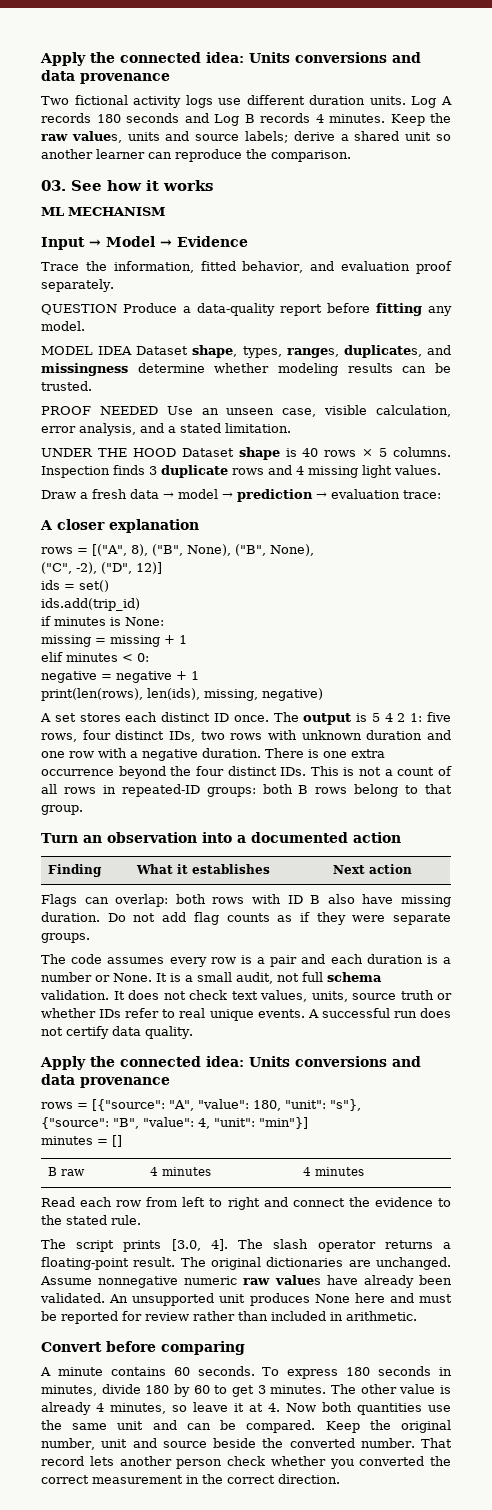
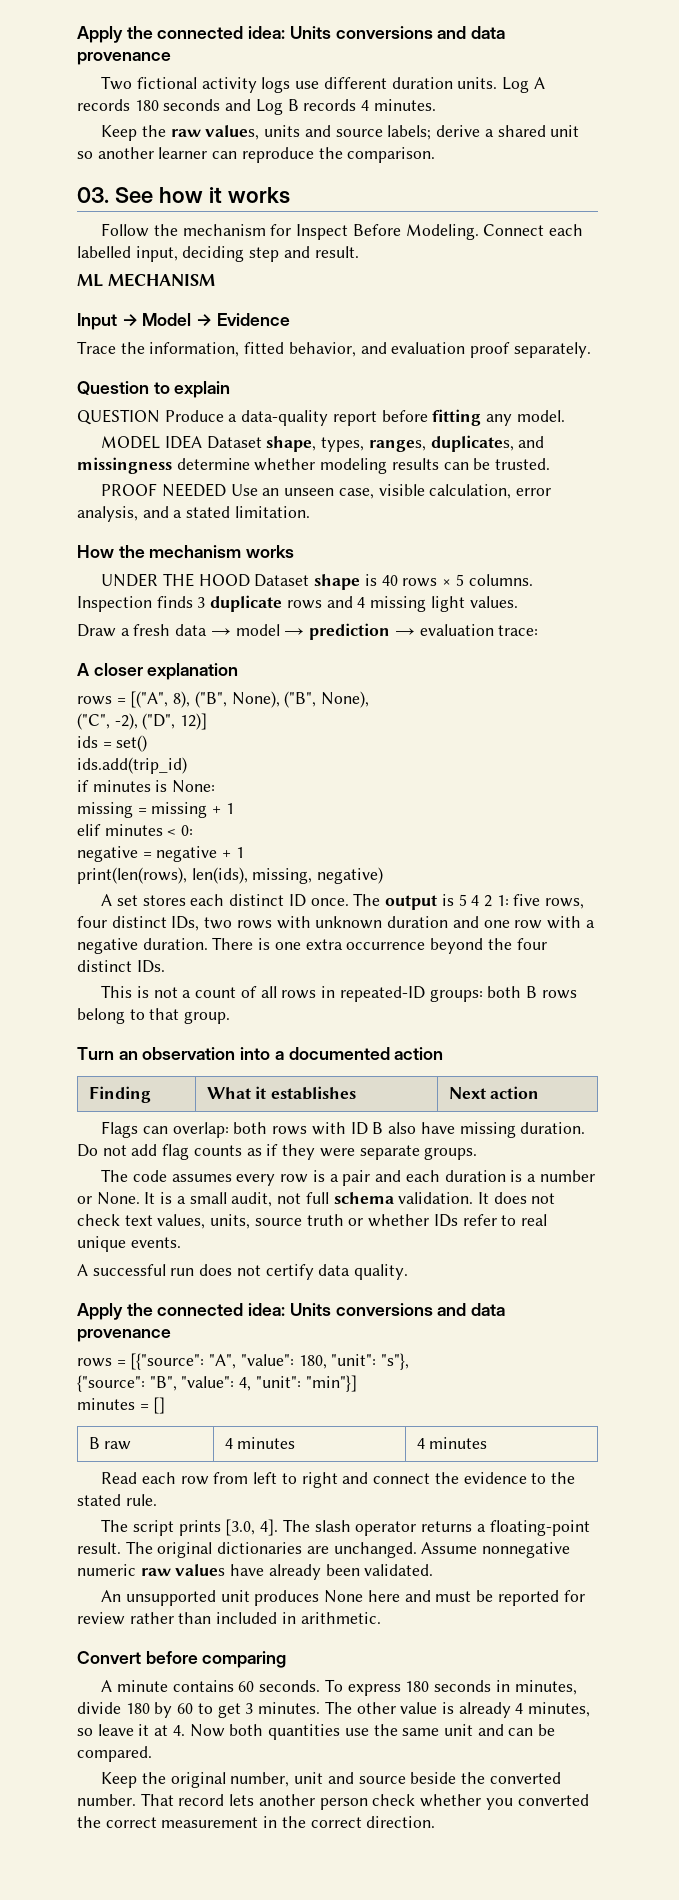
- Log A records 180 seconds and Log B records 4 minutes. Keep the raw values, units and source labels; derive a shared unit so another learner can reproduce the comparison.
+ Log A records 180 seconds and Log B records 4 minutes.
+ Keep the raw values, units and source labels; derive a shared unit so another learner can reproduce the comparison.
+ Follow the mechanism for Inspect Before Modeling. Connect each labelled input, deciding step and result.
+ Question to explain
+ How the mechanism works
- There is one extra occurrence beyond the four distinct IDs. This is not a count of all rows in repeated-ID groups: both B rows belong to that group.
+ There is one extra occurrence beyond the four distinct IDs.
+ This is not a count of all rows in repeated-ID groups: both B rows belong to that group.
- It does not check text values, units, source truth or whether IDs refer to real unique events. A successful run does not certify data quality.
+ It does not check text values, units, source truth or whether IDs refer to real unique events.
+ A successful run does not certify data quality.
- Assume nonnegative numeric raw values have already been validated. An unsupported unit produces None here and must be reported for review rather than included in arithmetic.
+ Assume nonnegative numeric raw values have already been validated.
+ An unsupported unit produces None here and must be reported for review rather than included in arithmetic.
- The other value is already 4 minutes, so leave it at 4. Now both quantities use the same unit and can be compared. Keep the original number, unit and source beside the converted number.
+ The other value is already 4 minutes, so leave it at 4. Now both quantities use the same unit and can be compared.
+ Keep the original number, unit and source beside the converted number.

